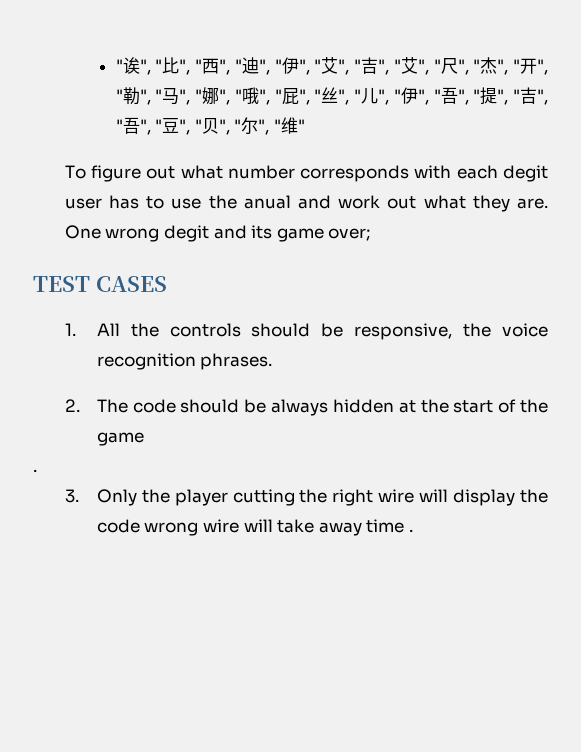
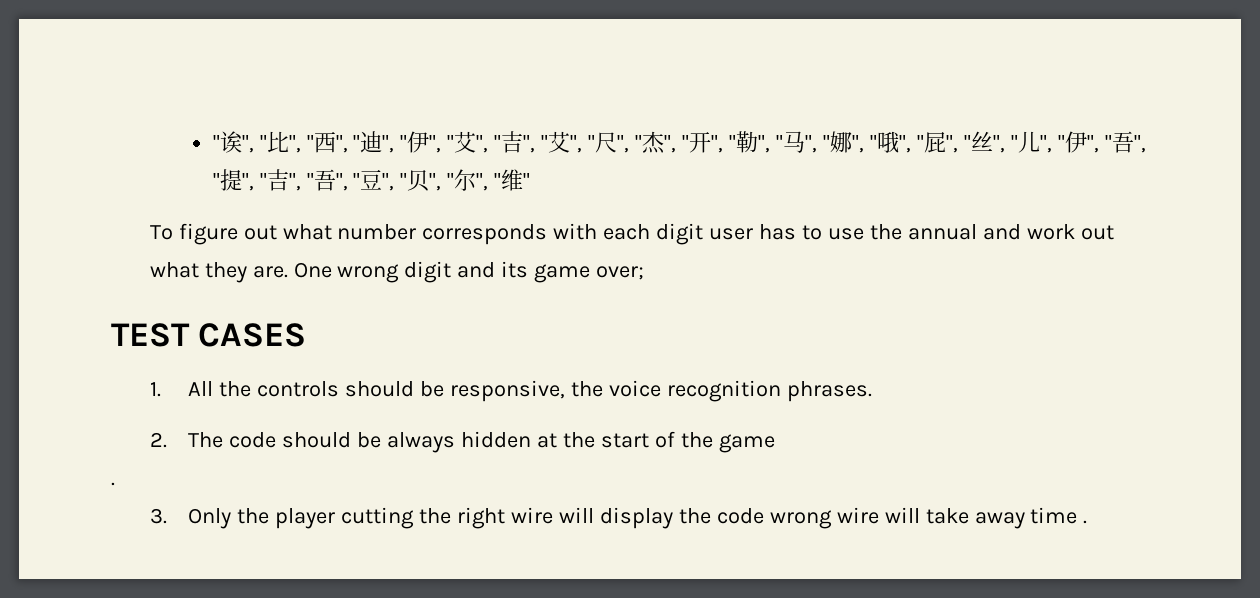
- To figure out what number corresponds with each degit user has to use the anual and work out what they are.
+ To figure out what number corresponds with each digit user has to use the annual and work out what they are.
- One wrong degit and its game over;
+ One wrong digit and its game over;

